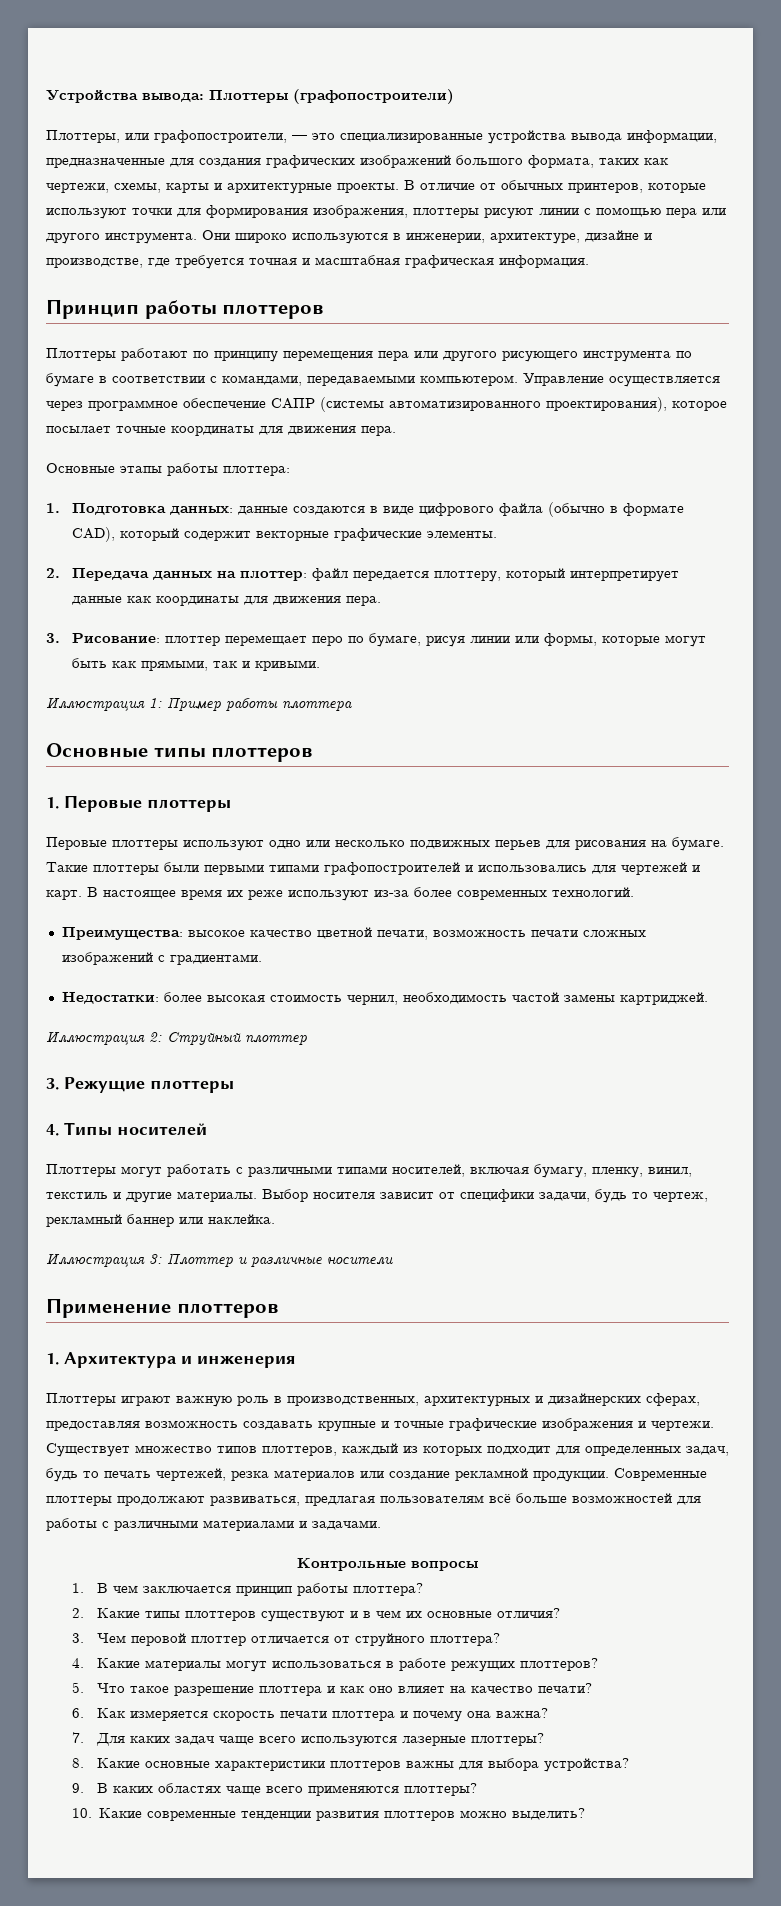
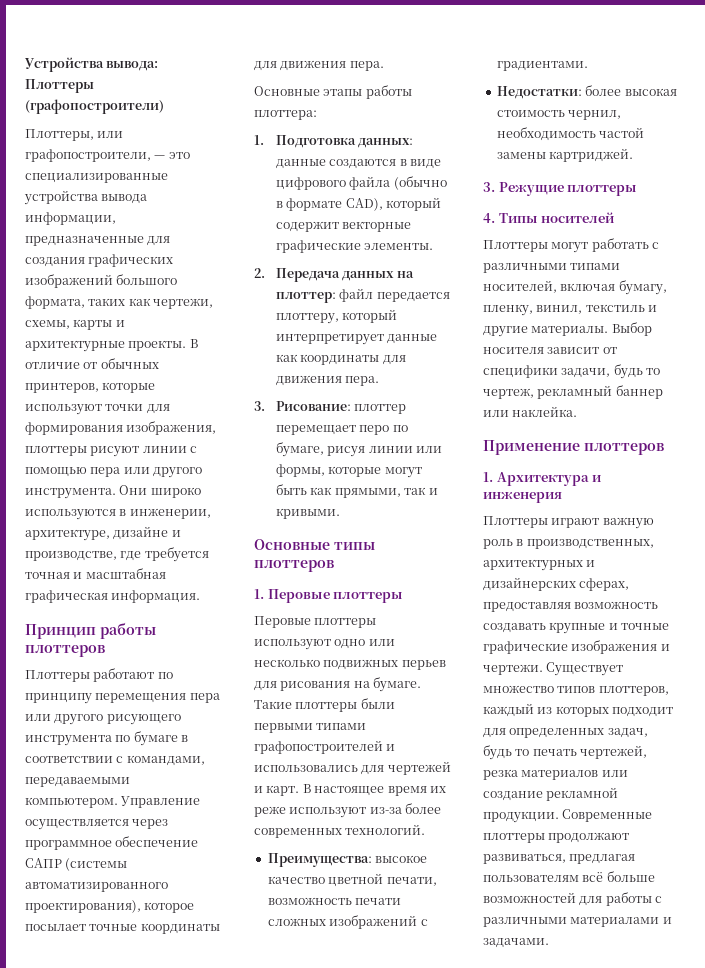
- Иллюстрация 1: Пример работы плоттера
- Иллюстрация 2: Струйный плоттер
- Иллюстрация 3: Плоттер и различные носители
- Контрольные вопросы
- 1. В чем заключается принцип работы плоттера?
- 2. Какие типы плоттеров существуют и в чем их основные отличия?
- 3. Чем перовой плоттер отличается от струйного плоттера?
- 4. Какие материалы могут использоваться в работе режущих плоттеров?
- 5. Что такое разрешение плоттера и как оно влияет на качество печати?
- 6. Как измеряется скорость печати плоттера и почему она важна?
- 7. Для каких задач чаще всего используются лазерные плоттеры?
- 8. Какие основные характеристики плоттеров важны для выбора устройства?
- 9. В каких областях чаще всего применяются плоттеры?
- 10. Какие современные тенденции развития плоттеров можно выделить?

